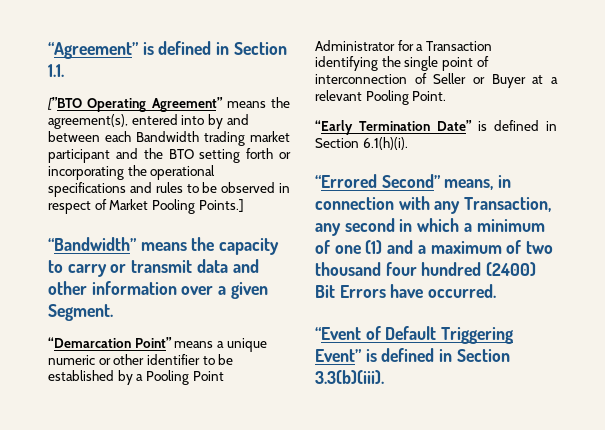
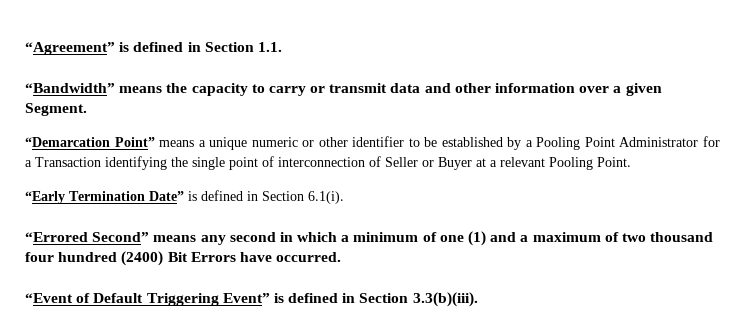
- [”BTO Operating Agreement” means the agreement(s), entered into by and between each Bandwidth trading market participant and the BTO setting forth or incorporating the operational specifications and rules to be observed in respect of Market Pooling Points.]
- “Early Termination Date” is defined in Section 6.1(h)(i).
+ “Early Termination Date” is defined in Section 6.1(i).
- “Errored Second” means, in connection with any Transaction, any second in which a minimum of one (1) and a maximum of two thousand four hundred (2400) Bit Errors have occurred.
+ “Errored Second” means any second in which a minimum of one (1) and a maximum of two thousand four hundred (2400) Bit Errors have occurred.

